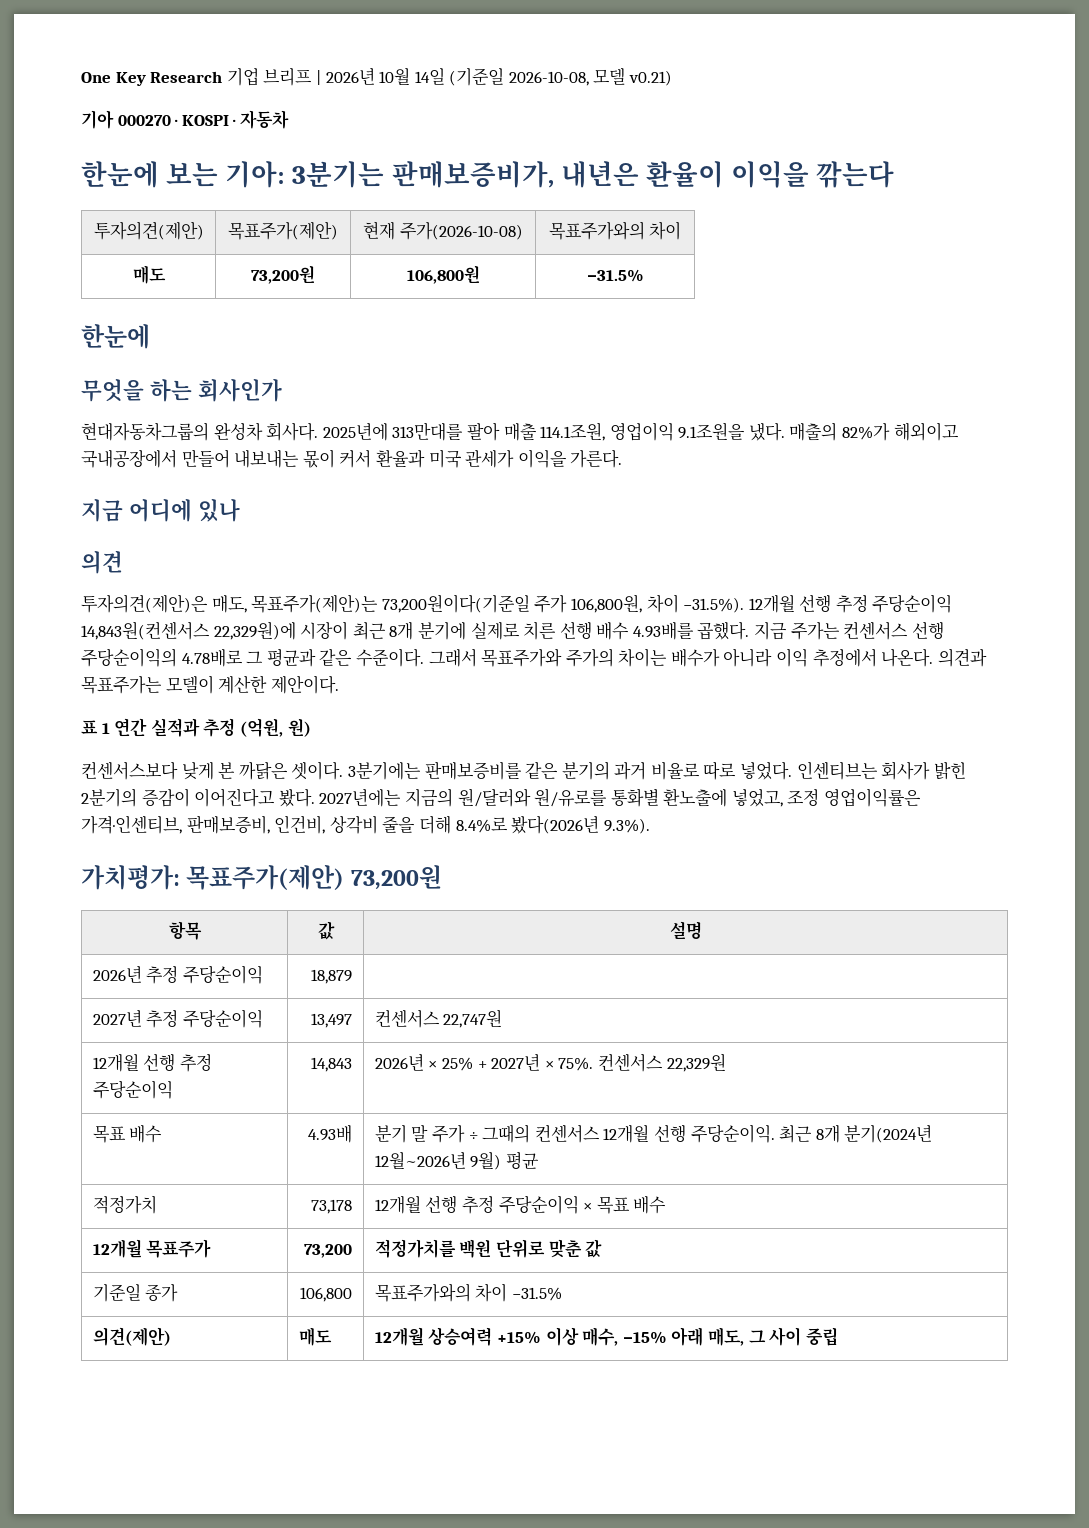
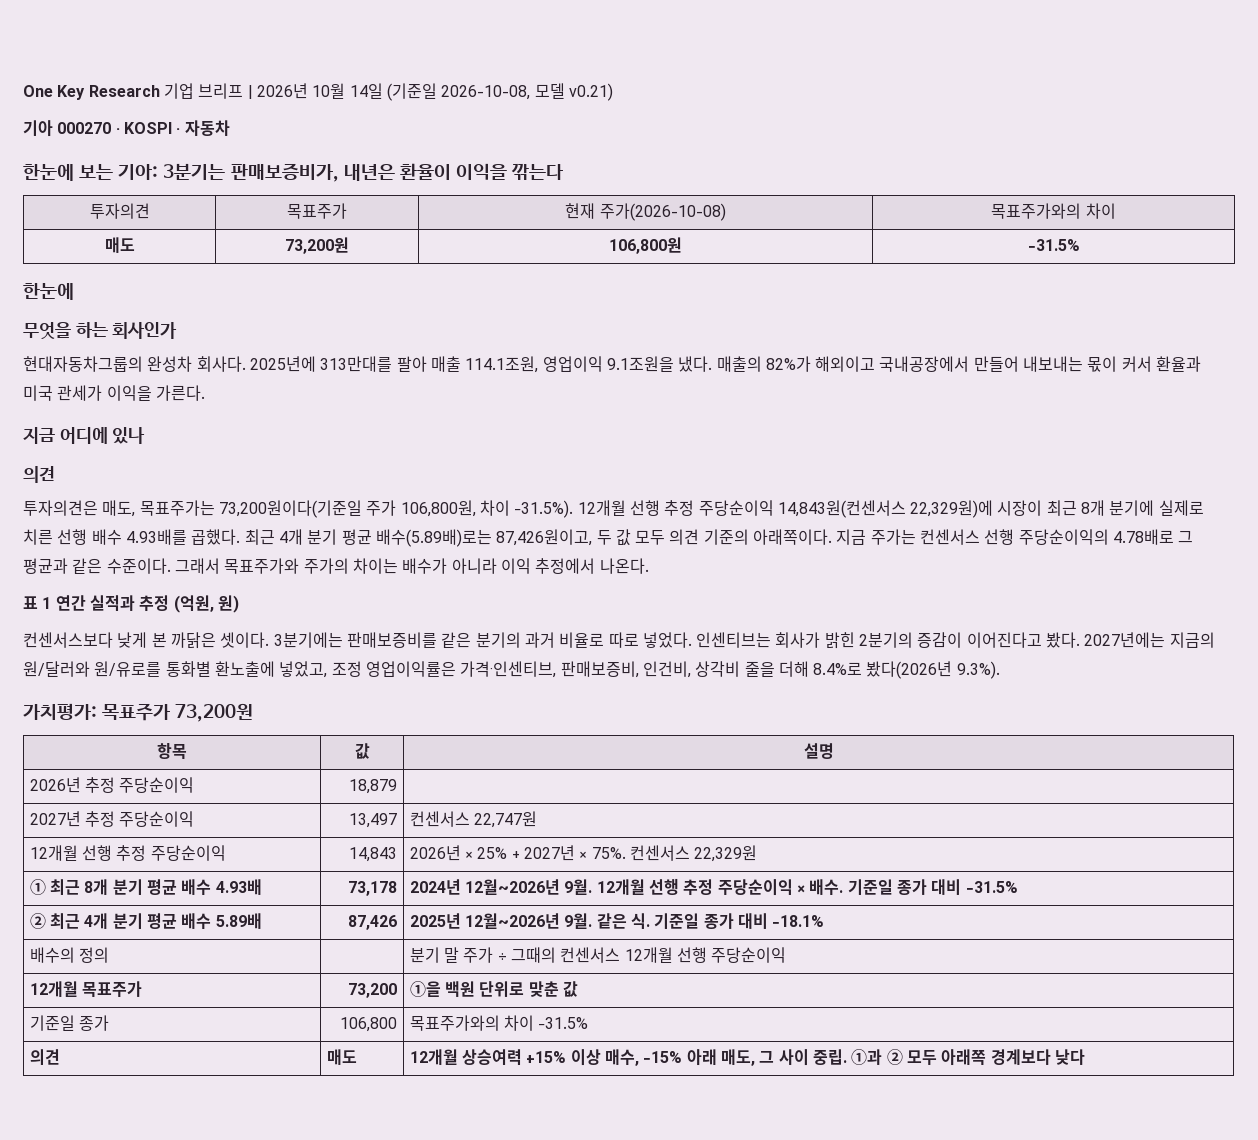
- 투자의견(제안) | 목표주가(제안) | 현재 주가(2026-10-08) | 목표주가와의 차이
+ 투자의견 | 목표주가 | 현재 주가(2026-10-08) | 목표주가와의 차이
- 투자의견(제안)은 매도, 목표주가(제안)는 73,200원이다(기준일 주가 106,800원, 차이 −31.5%). 12개월 선행 추정 주당순이익 14,843원(컨센서스 22,329원)에 시장이 최근 8개 분기에 실제로 치른 선행 배수 4.93배를 곱했다.
+ 투자의견은 매도, 목표주가는 73,200원이다(기준일 주가 106,800원, 차이 −31.5%). 12개월 선행 추정 주당순이익 14,843원(컨센서스 22,329원)에 시장이 최근 8개 분기에 실제로 치른 선행 배수 4.93배를 곱했다.
+ 최근 4개 분기 평균 배수(5.89배)로는 87,426원이고, 두 값 모두 의견 기준의 아래쪽이다.
- 의견과 목표주가는 모델이 계산한 제안이다.
- 가치평가: 목표주가(제안) 73,200원
+ 가치평가: 목표주가 73,200원
- 목표 배수 | 4.93배 | 분기 말 주가 ÷ 그때의 컨센서스 12개월 선행 주당순이익. 최근 8개 분기(2024년 12월~2026년 9월) 평균
- 적정가치 | 73,178 | 12개월 선행 추정 주당순이익 × 목표 배수
+ ① 최근 8개 분기 평균 배수 4.93배 | 73,178 | 2024년 12월~2026년 9월. 12개월 선행 추정 주당순이익 × 배수. 기준일 종가 대비 −31.5%
+ ② 최근 4개 분기 평균 배수 5.89배 | 87,426 | 2025년 12월~2026년 9월. 같은 식. 기준일 종가 대비 −18.1%
+ 배수의 정의 | | 분기 말 주가 ÷ 그때의 컨센서스 12개월 선행 주당순이익
- 12개월 목표주가 | 73,200 | 적정가치를 백원 단위로 맞춘 값
+ 12개월 목표주가 | 73,200 | ①을 백원 단위로 맞춘 값
- 의견(제안) | 매도 | 12개월 상승여력 +15% 이상 매수, −15% 아래 매도, 그 사이 중립
+ 의견 | 매도 | 12개월 상승여력 +15% 이상 매수, −15% 아래 매도, 그 사이 중립. ①과 ② 모두 아래쪽 경계보다 낮다

